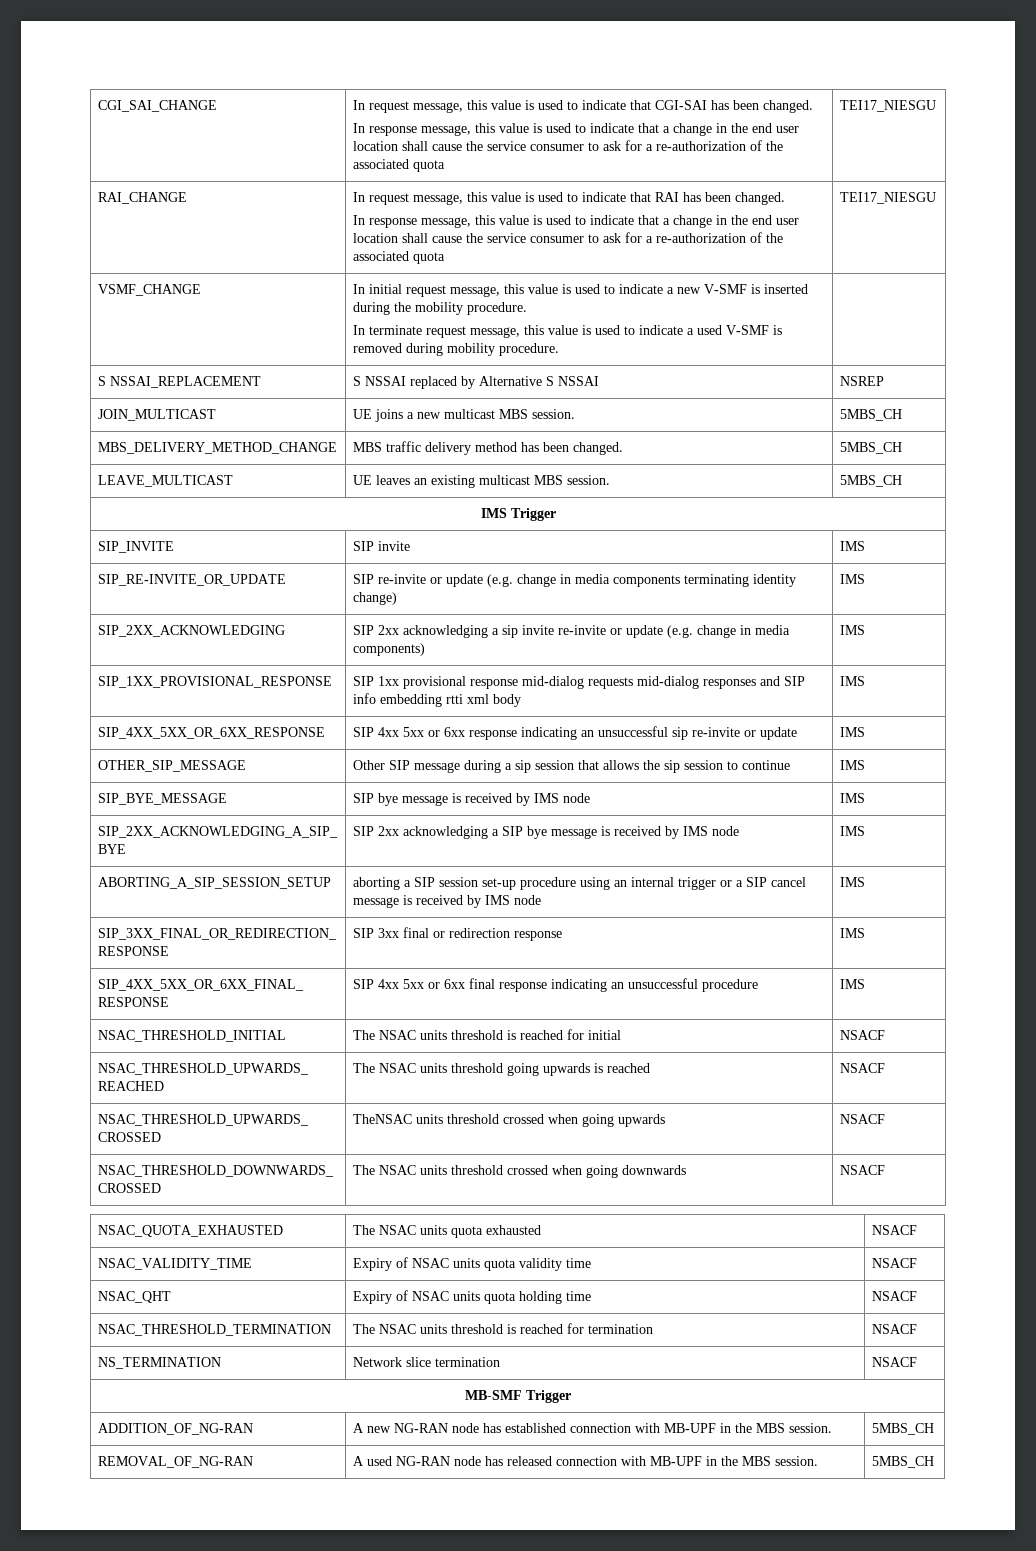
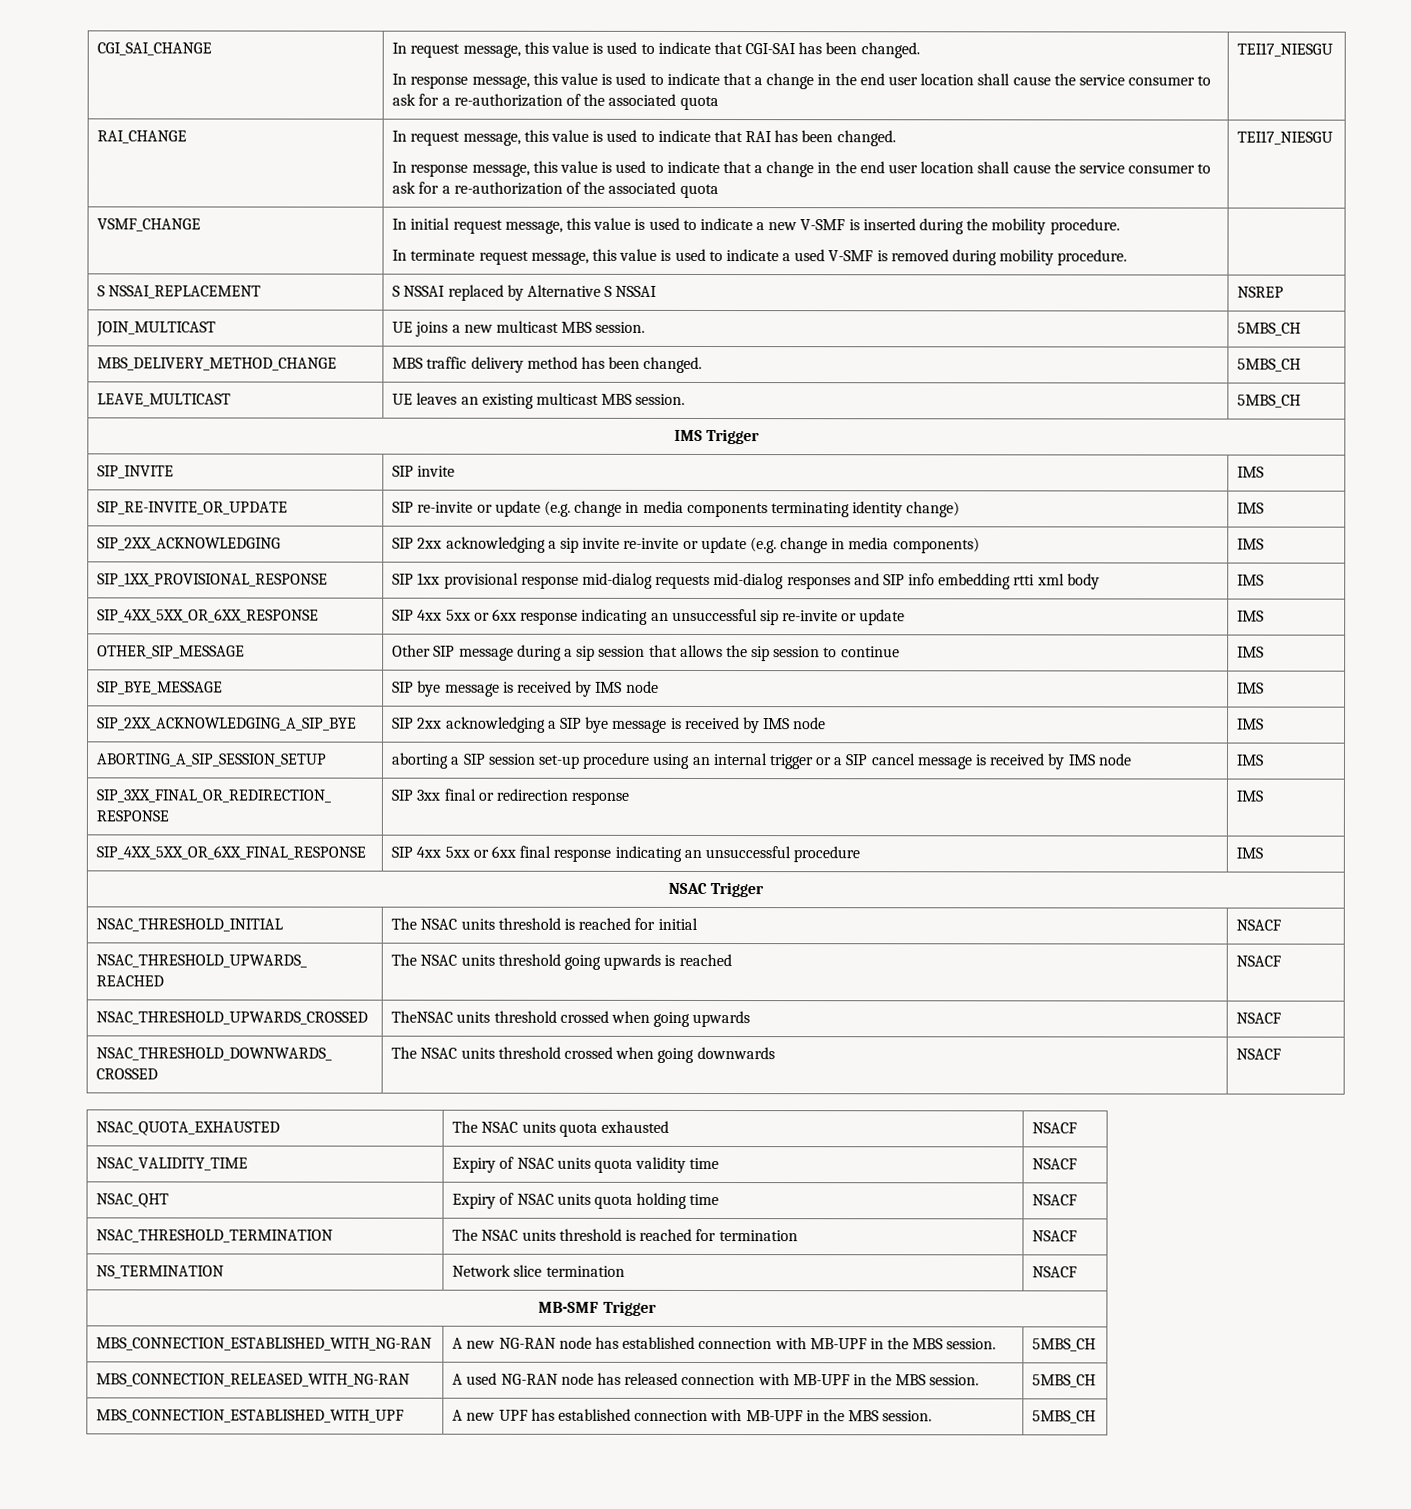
+ NSAC Trigger
- ADDITION_OF_NG-RAN | A new NG-RAN node has established connection with MB-UPF in the MBS session. | 5MBS_CH
+ MBS_CONNECTION_ESTABLISHED_WITH_NG-RAN | A new NG-RAN node has established connection with MB-UPF in the MBS session. | 5MBS_CH
- REMOVAL_OF_NG-RAN | A used NG-RAN node has released connection with MB-UPF in the MBS session. | 5MBS_CH
+ MBS_CONNECTION_RELEASED_WITH_NG-RAN | A used NG-RAN node has released connection with MB-UPF in the MBS session. | 5MBS_CH
+ MBS_CONNECTION_ESTABLISHED_WITH_UPF | A new UPF has established connection with MB-UPF in the MBS session. | 5MBS_CH

